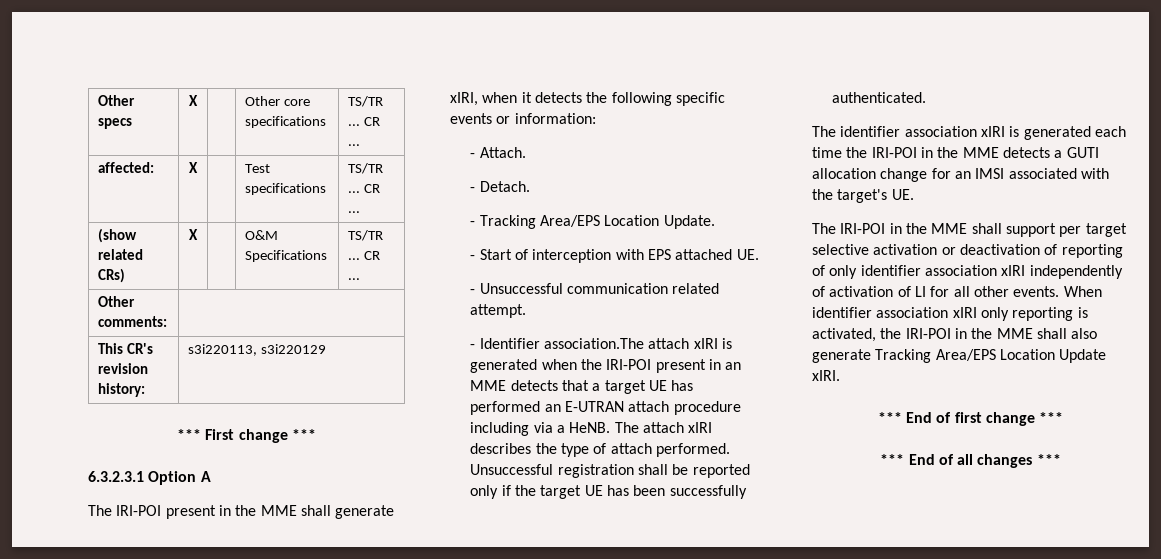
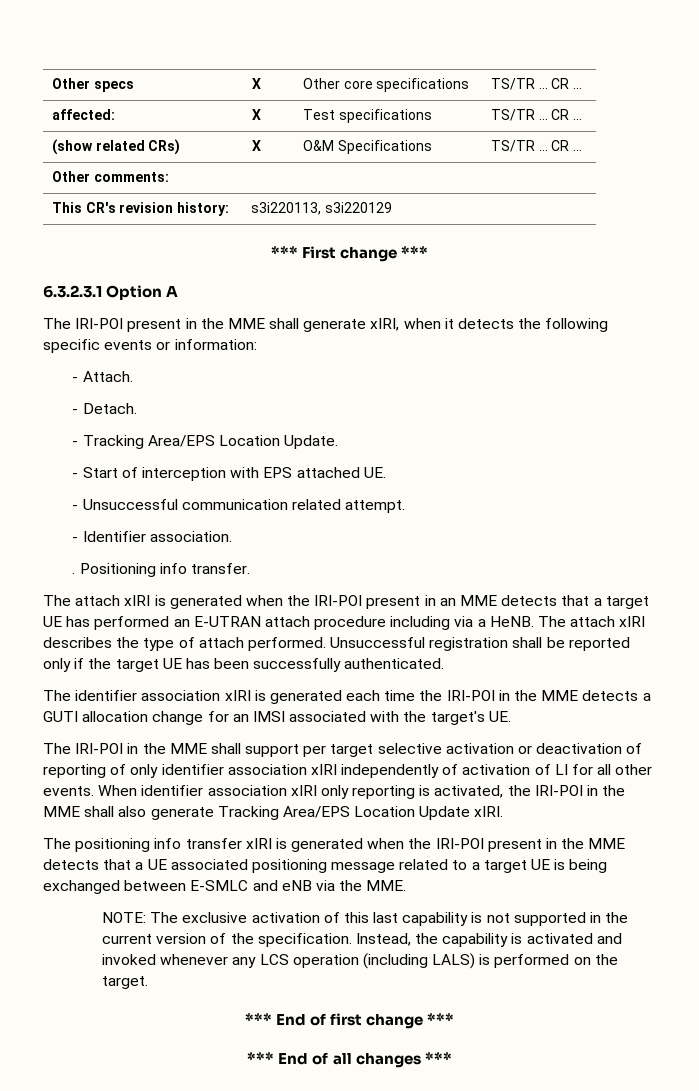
- - Identifier association.The attach xIRI is generated when the IRI-POI present in an MME detects that a target UE has performed an E-UTRAN attach procedure including via a HeNB.
+ - Identifier association.
+ . Positioning info transfer.
+ The attach xIRI is generated when the IRI-POI present in an MME detects that a target UE has performed an E-UTRAN attach procedure including via a HeNB.
+ The positioning info transfer xIRI is generated when the IRI-POI present in the MME detects that a UE associated positioning message related to a target UE is being exchanged between E-SMLC and eNB via the MME.
+ NOTE: The exclusive activation of this last capability is not supported in the current version of the specification. Instead, the capability is activated and invoked whenever any LCS operation (including LALS) is performed on the target.

